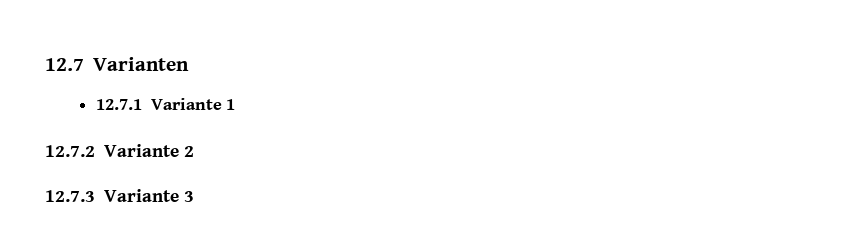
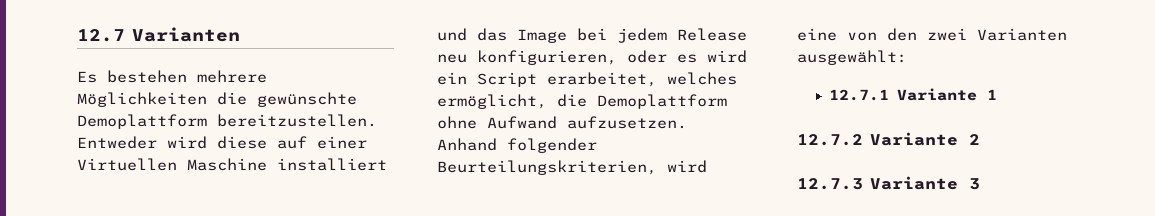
+ Es bestehen mehrere Möglichkeiten die gewünschte Demoplattform bereitzustellen. Entweder wird diese auf einer Virtuellen Maschine installiert und das Image bei jedem Release neu konfigurieren, oder es wird ein Script erarbeitet, welches ermöglicht, die Demoplattform ohne Aufwand aufzusetzen. Anhand folgender Beurteilungskriterien, wird eine von den zwei Varianten ausgewählt:

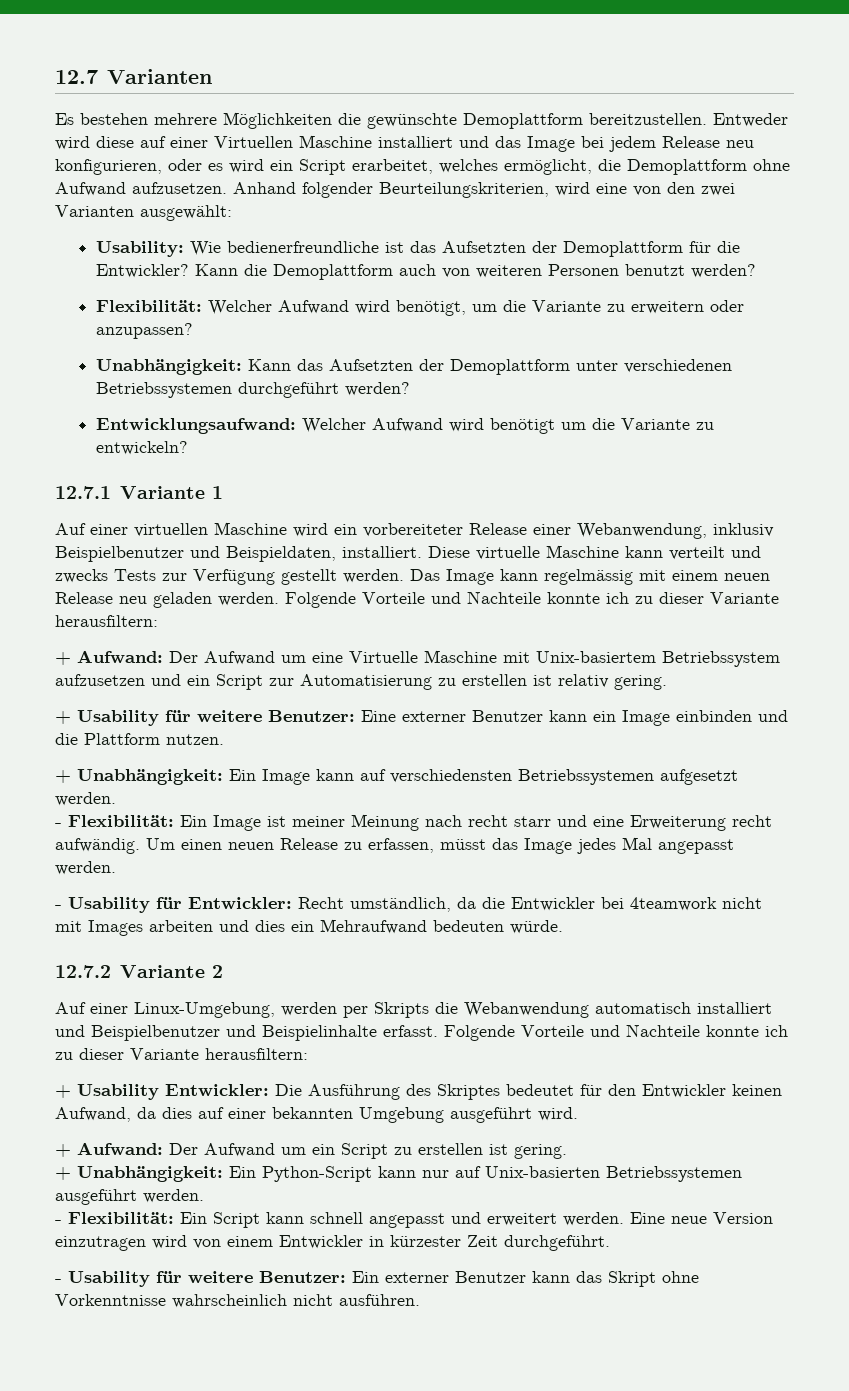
+ Usability: Wie bedienerfreundliche ist das Aufsetzten der Demoplattform für die Entwickler? Kann die Demoplattform auch von weiteren Personen benutzt werden?
+ Flexibilität: Welcher Aufwand wird benötigt, um die Variante zu erweitern oder anzupassen?
+ Unabhängigkeit: Kann das Aufsetzten der Demoplattform unter verschiedenen Betriebssystemen durchgeführt werden?
+ Entwicklungsaufwand: Welcher Aufwand wird benötigt um die Variante zu entwickeln?
  12.7.1 Variante 1
+ Auf einer virtuellen Maschine wird ein vorbereiteter Release einer Webanwendung, inklusiv Beispielbenutzer und Beispieldaten, installiert. Diese virtuelle Maschine kann verteilt und zwecks Tests zur Verfügung gestellt werden. Das Image kann regelmässig mit einem neuen Release neu geladen werden. Folgende Vorteile und Nachteile konnte ich zu dieser Variante herausfiltern:
+ + Aufwand: Der Aufwand um eine Virtuelle Maschine mit Unix-basiertem Betriebssystem aufzusetzen und ein Script zur Automatisierung zu erstellen ist relativ gering.
+ + Usability für weitere Benutzer: Eine externer Benutzer kann ein Image einbinden und die Plattform nutzen.
+ + Unabhängigkeit: Ein Image kann auf verschiedensten Betriebssystemen aufgesetzt werden.
+ - Flexibilität: Ein Image ist meiner Meinung nach recht starr und eine Erweiterung recht aufwändig. Um einen neuen Release zu erfassen, müsst das Image jedes Mal angepasst werden.
+ - Usability für Entwickler: Recht umständlich, da die Entwickler bei 4teamwork nicht mit Images arbeiten und dies ein Mehraufwand bedeuten würde.
  12.7.2 Variante 2
- 12.7.3 Variante 3
+ Auf einer Linux-Umgebung, werden per Skripts die Webanwendung automatisch installiert und Beispielbenutzer und Beispielinhalte erfasst. Folgende Vorteile und Nachteile konnte ich zu dieser Variante herausfiltern:
+ + Usability Entwickler: Die Ausführung des Skriptes bedeutet für den Entwickler keinen Aufwand, da dies auf einer bekannten Umgebung ausgeführt wird.
+ + Aufwand: Der Aufwand um ein Script zu erstellen ist gering.
+ + Unabhängigkeit: Ein Python-Script kann nur auf Unix-basierten Betriebssystemen ausgeführt werden.
+ - Flexibilität: Ein Script kann schnell angepasst und erweitert werden. Eine neue Version einzutragen wird von einem Entwickler in kürzester Zeit durchgeführt.
+ - Usability für weitere Benutzer: Ein externer Benutzer kann das Skript ohne Vorkenntnisse wahrscheinlich nicht ausführen.

